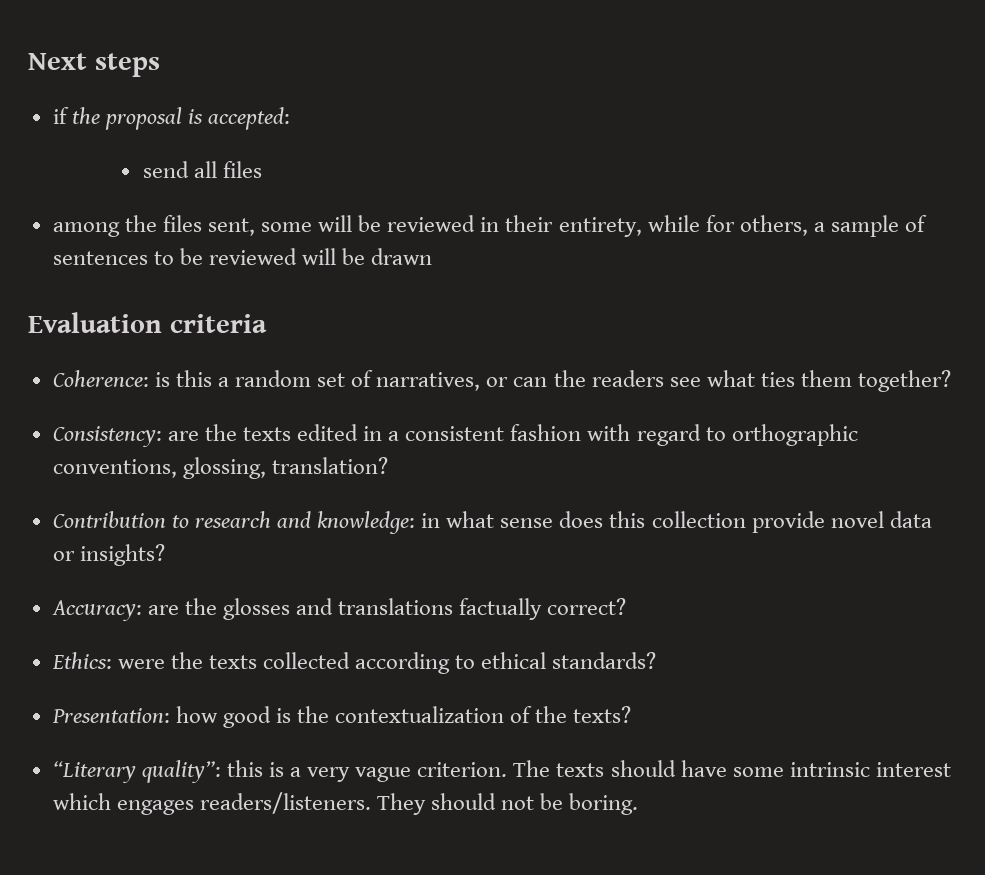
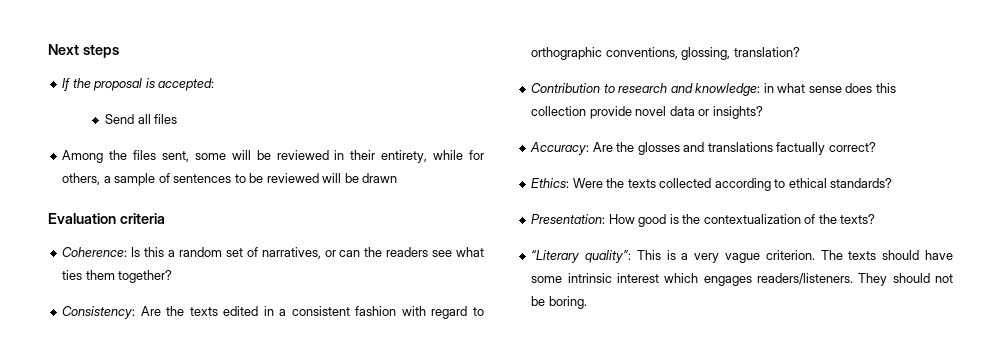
- if the proposal is accepted:
+ If the proposal is accepted:
- send all files
+ Send all files
- among the files sent, some will be reviewed in their entirety, while for others, a sample of sentences to be reviewed will be drawn
+ Among the files sent, some will be reviewed in their entirety, while for others, a sample of sentences to be reviewed will be drawn
- Coherence: is this a random set of narratives, or can the readers see what ties them together?
+ Coherence: Is this a random set of narratives, or can the readers see what ties them together?
- Consistency: are the texts edited in a consistent fashion with regard to orthographic conventions, glossing, translation?
+ Consistency: Are the texts edited in a consistent fashion with regard to orthographic conventions, glossing, translation?
- Accuracy: are the glosses and translations factually correct?
+ Accuracy: Are the glosses and translations factually correct?
- Ethics: were the texts collected according to ethical standards?
+ Ethics: Were the texts collected according to ethical standards?
- Presentation: how good is the contextualization of the texts?
+ Presentation: How good is the contextualization of the texts?
- “Literary quality”: this is a very vague criterion.
+ “Literary quality”: This is a very vague criterion.

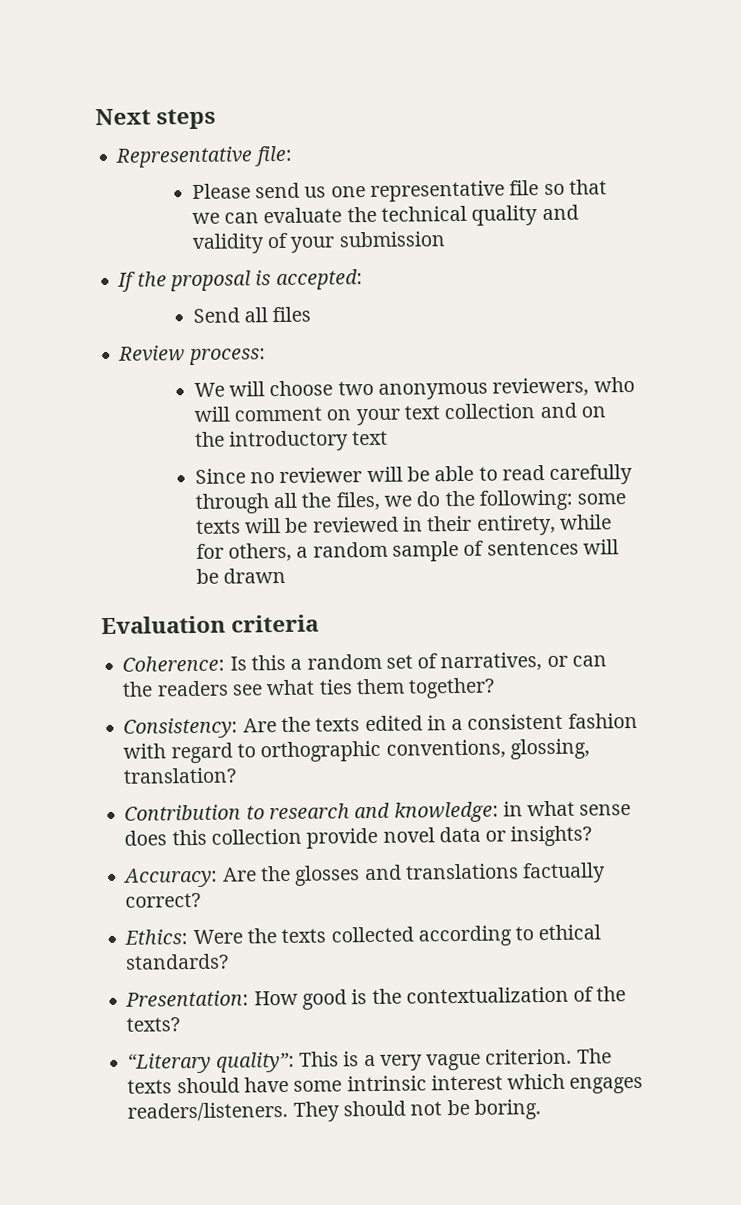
+ Representative file:
+ Please send us one representative file so that we can evaluate the technical quality and validity of your submission
- Among the files sent, some will be reviewed in their entirety, while for others, a sample of sentences to be reviewed will be drawn
+ Review process:
+ We will choose two anonymous reviewers, who will comment on your text collection and on the introductory text
+ Since no reviewer will be able to read carefully through all the files, we do the following: some texts will be reviewed in their entirety, while for others, a random sample of sentences will be drawn

